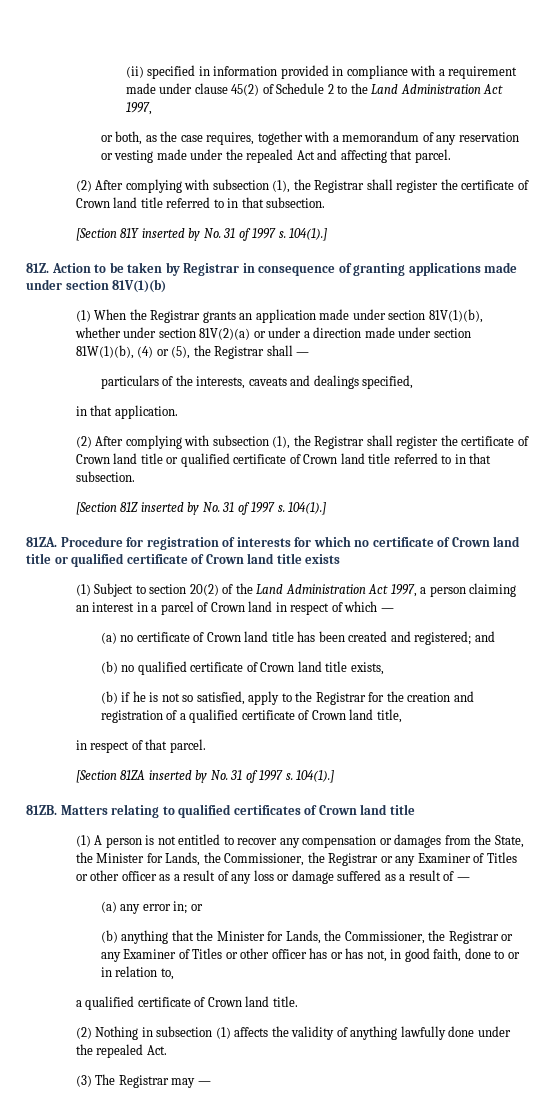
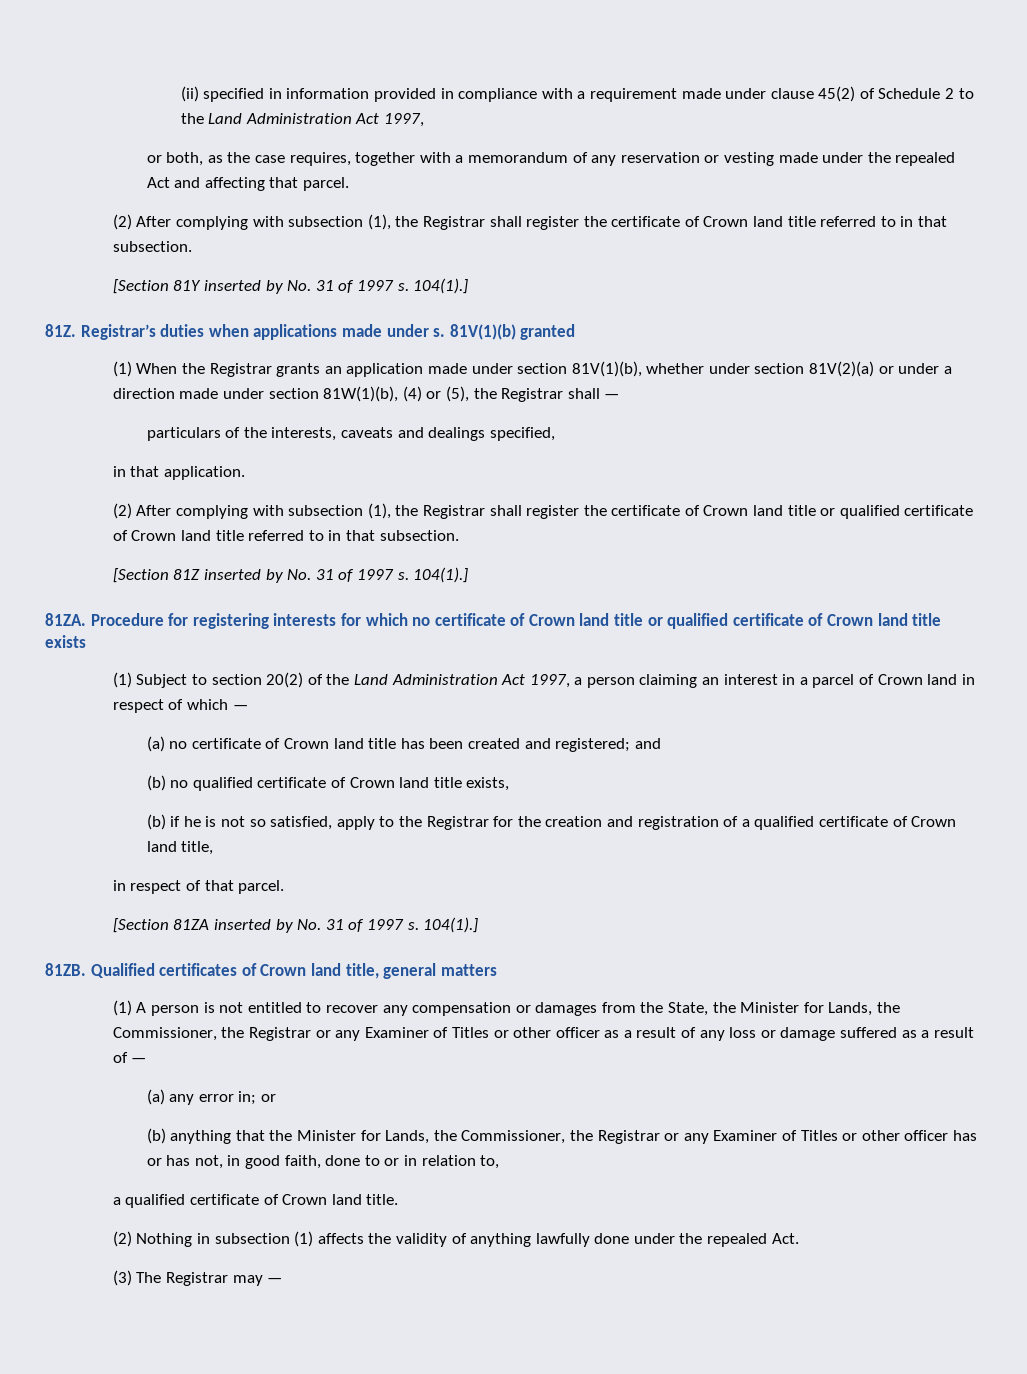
- Action to be taken by Registrar in consequence of granting applications made under section 81V(1)(b)
+ Registrar’s duties when applications made under s. 81V(1)(b) granted
- Procedure for registration of interests for which no certificate of Crown land title or qualified certificate of Crown land title exists
+ Procedure for registering interests for which no certificate of Crown land title or qualified certificate of Crown land title exists
- Matters relating to qualified certificates of Crown land title
+ Qualified certificates of Crown land title, general matters

